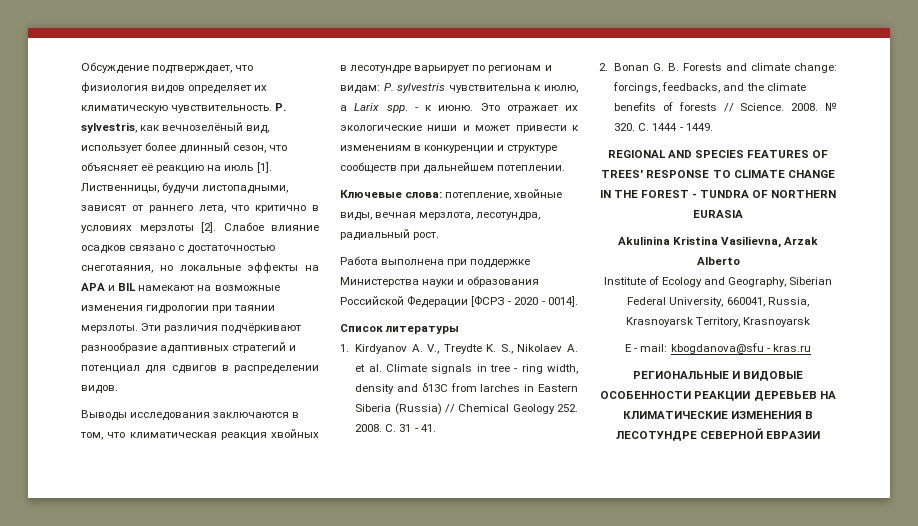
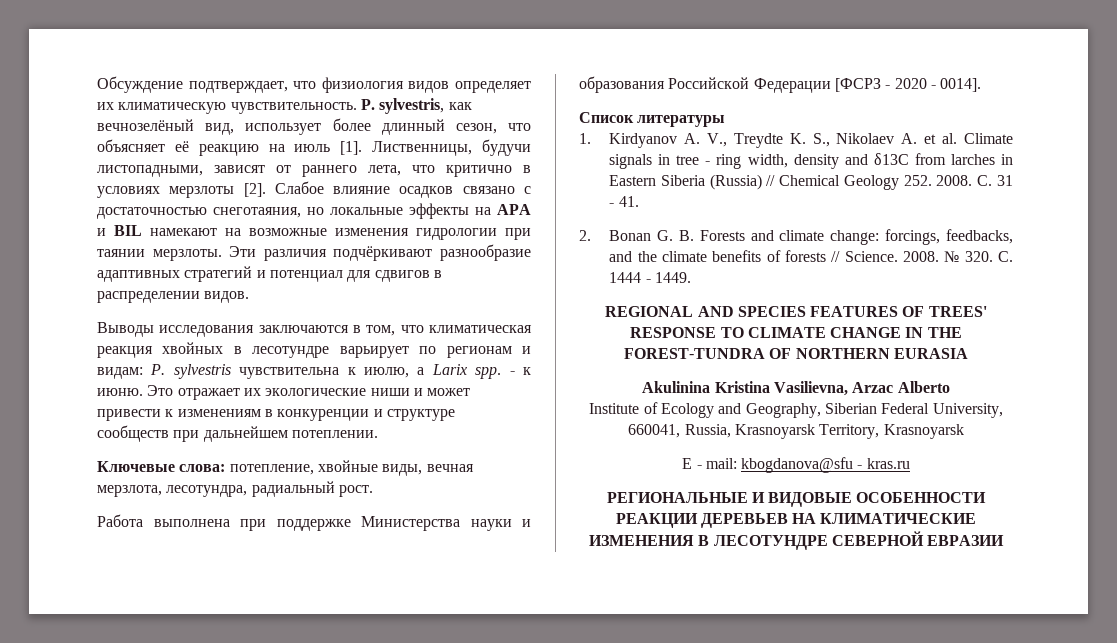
- REGIONAL AND SPECIES FEATURES OF TREES' RESPONSE TO CLIMATE CHANGE IN THE FOREST - TUNDRA OF NORTHERN EURASIA
+ REGIONAL AND SPECIES FEATURES OF TREES' RESPONSE TO CLIMATE CHANGE IN THE FOREST-TUNDRA OF NORTHERN EURASIA
- Akulinina Kristina Vasilievna, Arzak Alberto
+ Akulinina Kristina Vasilievna, Arzac Alberto

